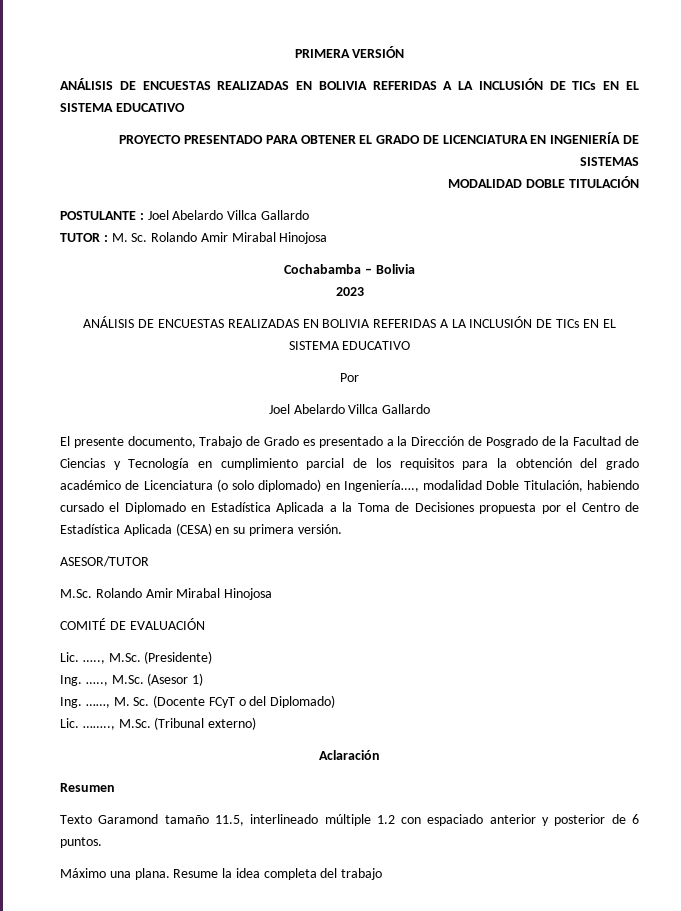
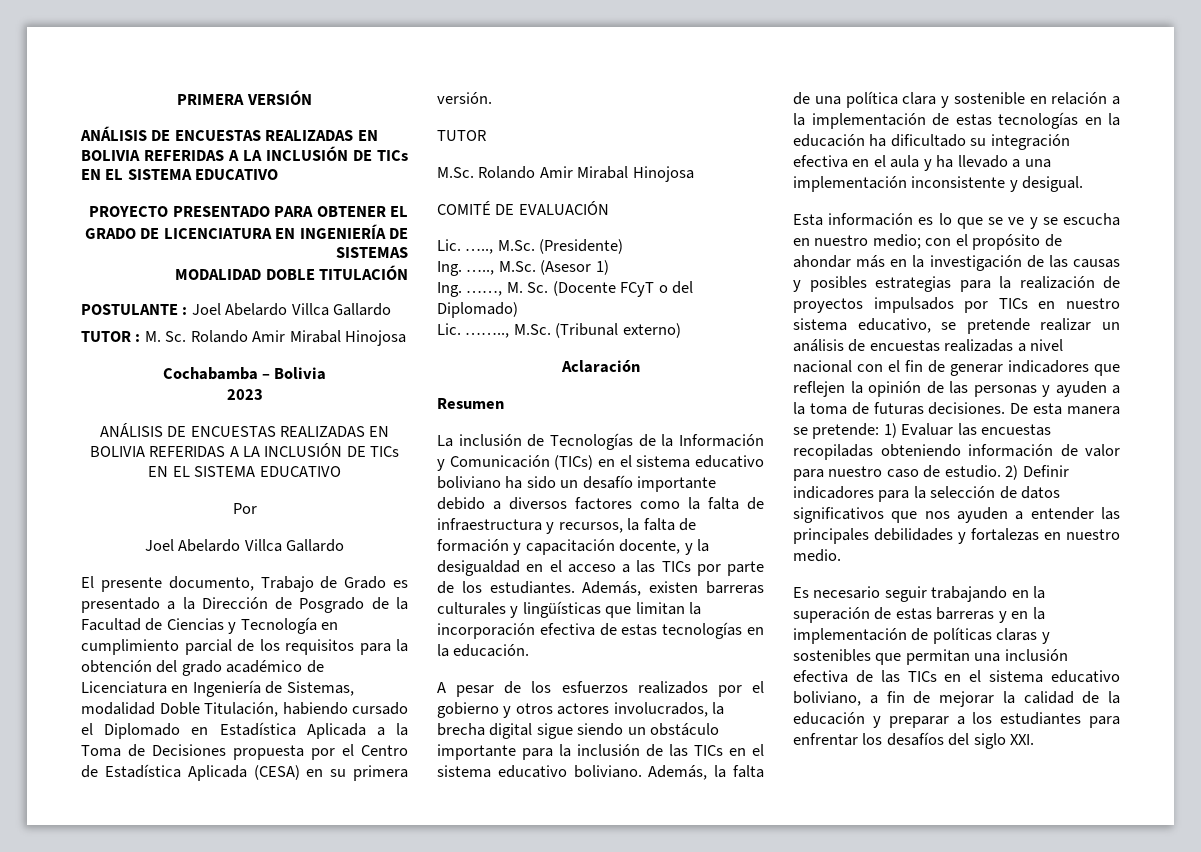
- El presente documento, Trabajo de Grado es presentado a la Dirección de Posgrado de la Facultad de Ciencias y Tecnología en cumplimiento parcial de los requisitos para la obtención del grado académico de Licenciatura (o solo diplomado) en Ingeniería…., modalidad Doble Titulación, habiendo cursado el Diplomado en Estadística Aplicada a la Toma de Decisiones propuesta por el Centro de Estadística Aplicada (CESA) en su primera versión.
- ASESOR/TUTOR
+ El presente documento, Trabajo de Grado es presentado a la Dirección de Posgrado de la Facultad de Ciencias y Tecnología en cumplimiento parcial de los requisitos para la obtención del grado académico de Licenciatura en Ingeniería de Sistemas, modalidad Doble Titulación, habiendo cursado el Diplomado en Estadística Aplicada a la Toma de Decisiones propuesta por el Centro de Estadística Aplicada (CESA) en su primera versión.
+ TUTOR
- Texto Garamond tamaño 11.5, interlineado múltiple 1.2 con espaciado anterior y posterior de 6 puntos.
- Máximo una plana. Resume la idea completa del trabajo
+ La inclusión de Tecnologías de la Información y Comunicación (TICs) en el sistema educativo boliviano ha sido un desafío importante debido a diversos factores como la falta de infraestructura y recursos, la falta de formación y capacitación docente, y la desigualdad en el acceso a las TICs por parte de los estudiantes. Además, existen barreras culturales y lingüísticas que limitan la incorporación efectiva de estas tecnologías en la educación.
+ A pesar de los esfuerzos realizados por el gobierno y otros actores involucrados, la brecha digital sigue siendo un obstáculo importante para la inclusión de las TICs en el sistema educativo boliviano. Además, la falta de una política clara y sostenible en relación a la implementación de estas tecnologías en la educación ha dificultado su integración efectiva en el aula y ha llevado a una implementación inconsistente y desigual.
+ Esta información es lo que se ve y se escucha en nuestro medio; con el propósito de ahondar más en la investigación de las causas y posibles estrategias para la realización de proyectos impulsados por TICs en nuestro sistema educativo, se pretende realizar un análisis de encuestas realizadas a nivel nacional con el fin de generar indicadores que reflejen la opinión de las personas y ayuden a la toma de futuras decisiones. De esta manera se pretende: 1) Evaluar las encuestas recopiladas obteniendo información de valor para nuestro caso de estudio. 2) Definir indicadores para la selección de datos significativos que nos ayuden a entender las principales debilidades y fortalezas en nuestro medio.
+ Es necesario seguir trabajando en la superación de estas barreras y en la implementación de políticas claras y sostenibles que permitan una inclusión efectiva de las TICs en el sistema educativo boliviano, a fin de mejorar la calidad de la educación y preparar a los estudiantes para enfrentar los desafíos del siglo XXI.

